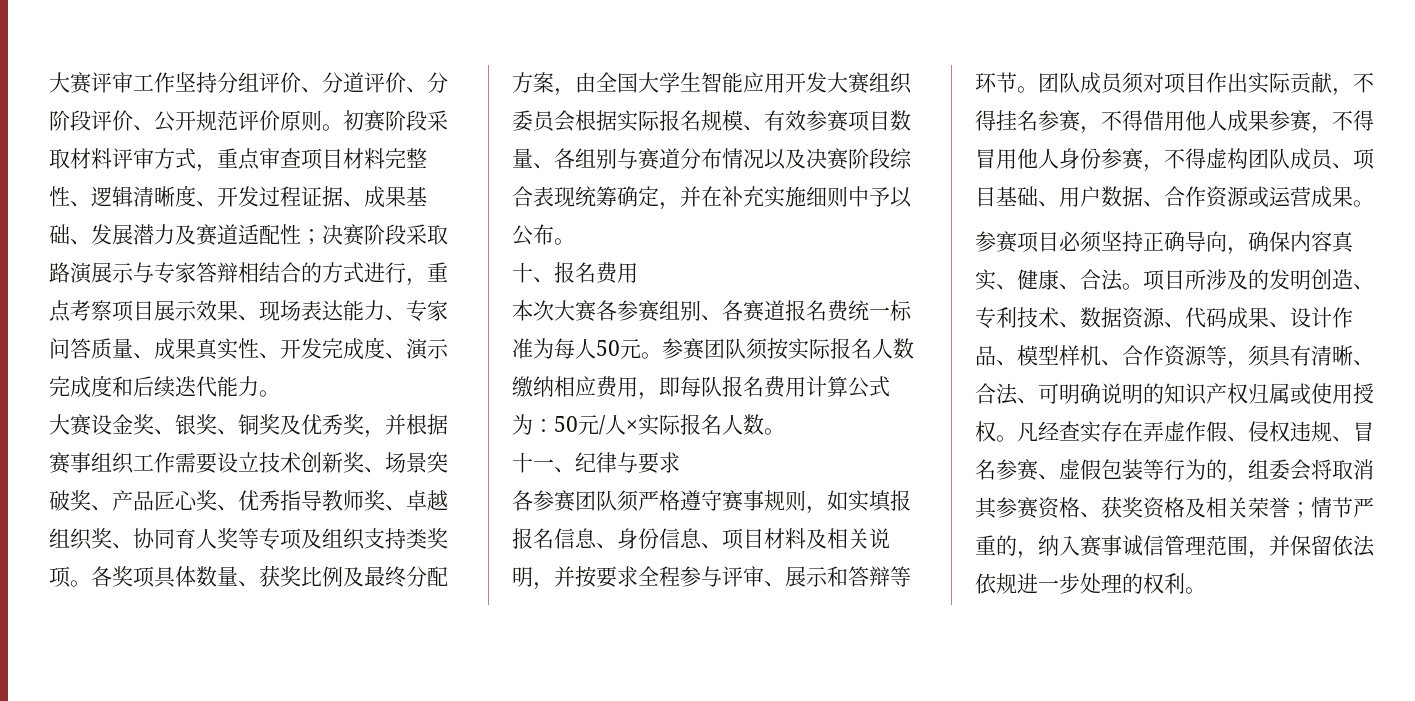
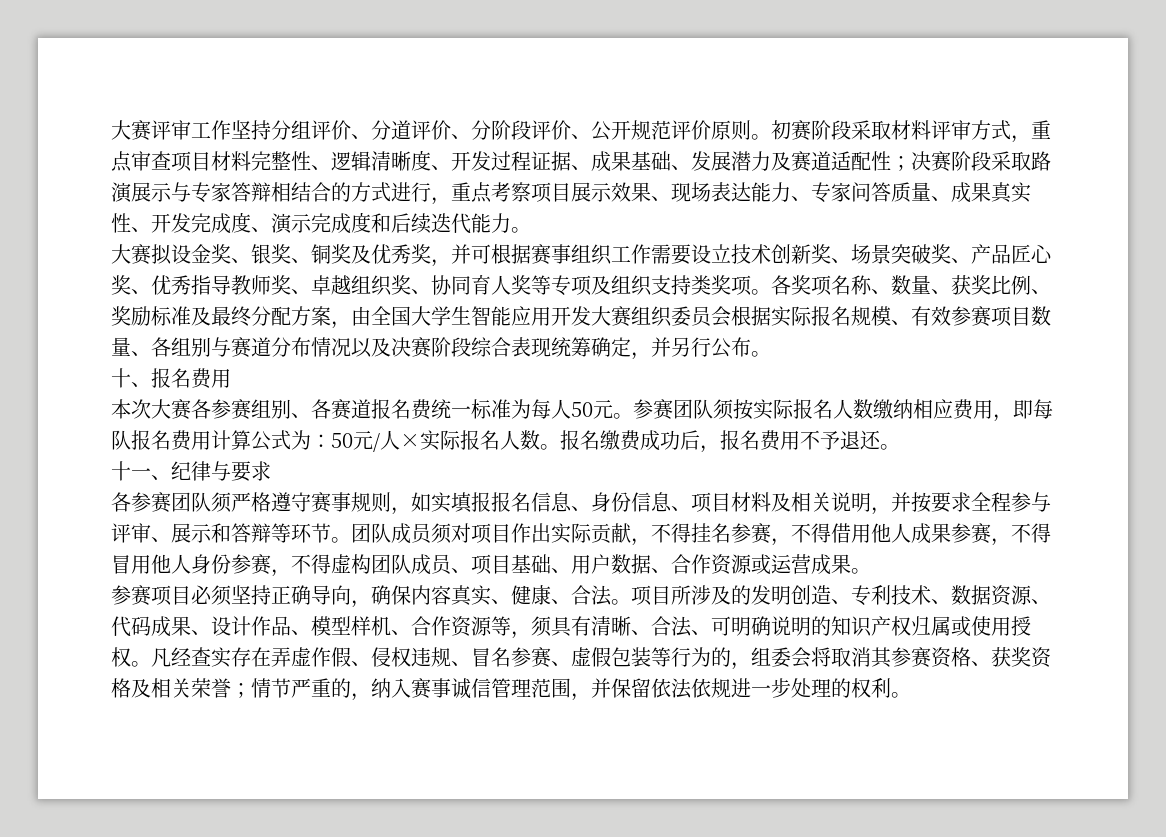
- 大赛设金奖、银奖、铜奖及优秀奖，并根据赛事组织工作需要设立技术创新奖、场景突破奖、产品匠心奖、优秀指导教师奖、卓越组织奖、协同育人奖等专项及组织支持类奖项。
+ 大赛拟设金奖、银奖、铜奖及优秀奖，并可根据赛事组织工作需要设立技术创新奖、场景突破奖、产品匠心奖、优秀指导教师奖、卓越组织奖、协同育人奖等专项及组织支持类奖项。
- 各奖项具体数量、获奖比例及最终分配方案，由全国大学生智能应用开发大赛组织委员会根据实际报名规模、有效参赛项目数量、各组别与赛道分布情况以及决赛阶段综合表现统筹确定，并在补充实施细则中予以公布。
+ 各奖项名称、数量、获奖比例、奖励标准及最终分配方案，由全国大学生智能应用开发大赛组织委员会根据实际报名规模、有效参赛项目数量、各组别与赛道分布情况以及决赛阶段综合表现统筹确定，并另行公布。
+ 报名缴费成功后，报名费用不予退还。

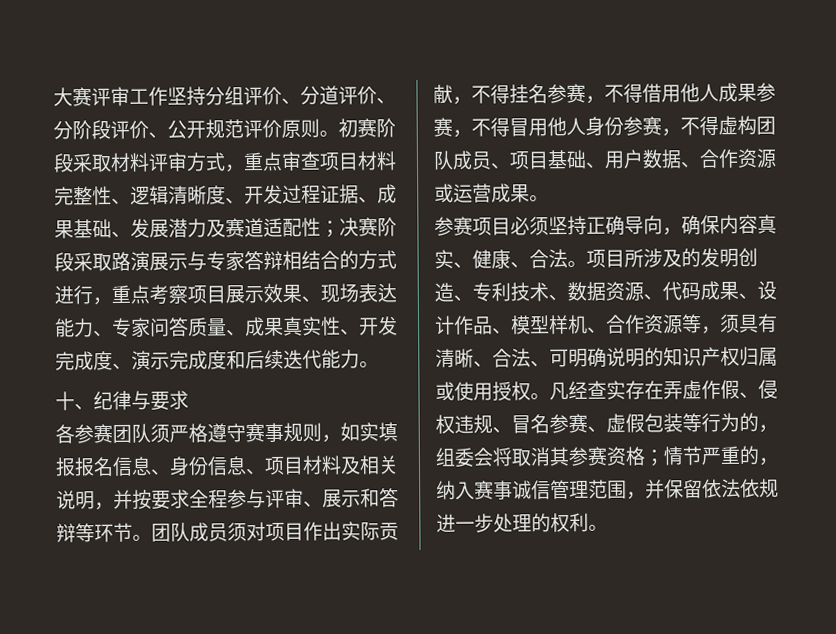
- 大赛拟设金奖、银奖、铜奖及优秀奖，并可根据赛事组织工作需要设立技术创新奖、场景突破奖、产品匠心奖、优秀指导教师奖、卓越组织奖、协同育人奖等专项及组织支持类奖项。各奖项名称、数量、获奖比例、奖励标准及最终分配方案，由全国大学生智能应用开发大赛组织委员会根据实际报名规模、有效参赛项目数量、各组别与赛道分布情况以及决赛阶段综合表现统筹确定，并另行公布。
- 十、报名费用
- 本次大赛各参赛组别、各赛道报名费统一标准为每人50元。参赛团队须按实际报名人数缴纳相应费用，即每队报名费用计算公式为：50元/人×实际报名人数。报名缴费成功后，报名费用不予退还。
- 十一、纪律与要求
+ 十、纪律与要求
- 凡经查实存在弄虚作假、侵权违规、冒名参赛、虚假包装等行为的，组委会将取消其参赛资格、获奖资格及相关荣誉；情节严重的，纳入赛事诚信管理范围，并保留依法依规进一步处理的权利。
+ 凡经查实存在弄虚作假、侵权违规、冒名参赛、虚假包装等行为的，组委会将取消其参赛资格；情节严重的，纳入赛事诚信管理范围，并保留依法依规进一步处理的权利。

